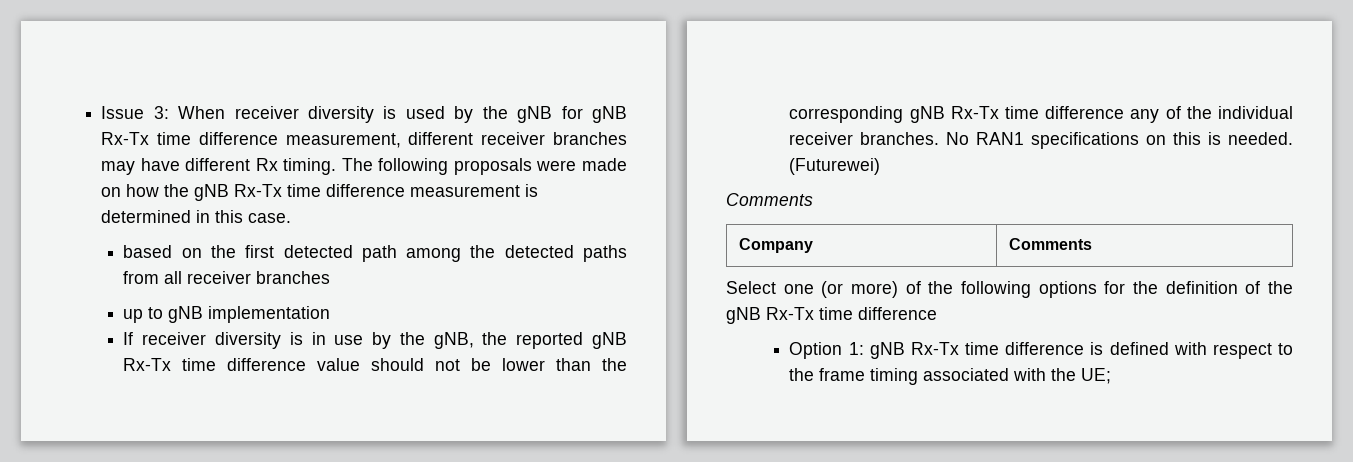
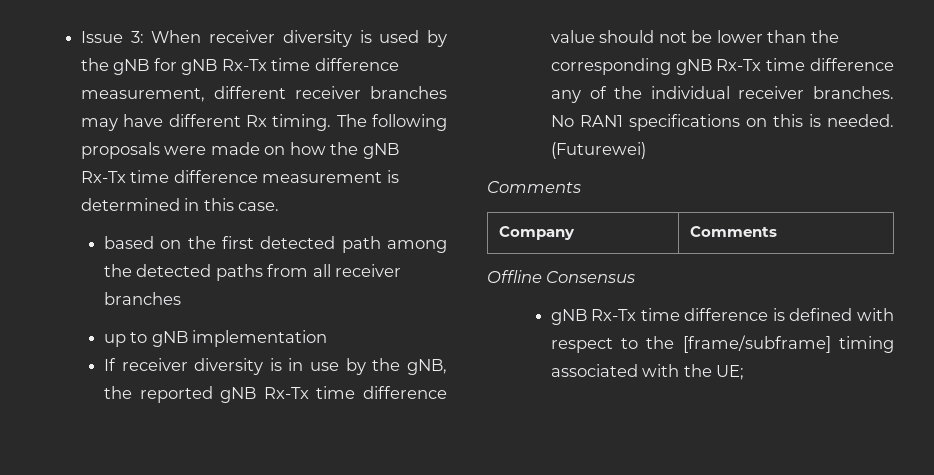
- Select one (or more) of the following options for the definition of the gNB Rx-Tx time difference
- Option 1: gNB Rx-Tx time difference is defined with respect to the frame timing associated with the UE;
+ Offline Consensus
+ gNB Rx-Tx time difference is defined with respect to the [frame/subframe] timing associated with the UE;

